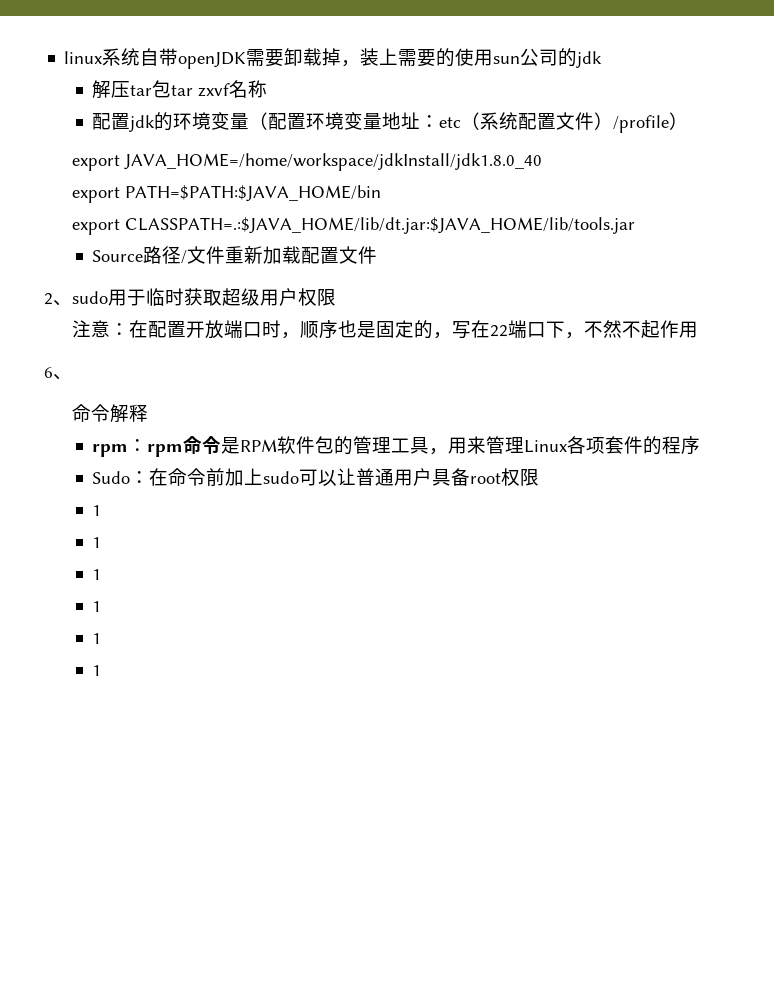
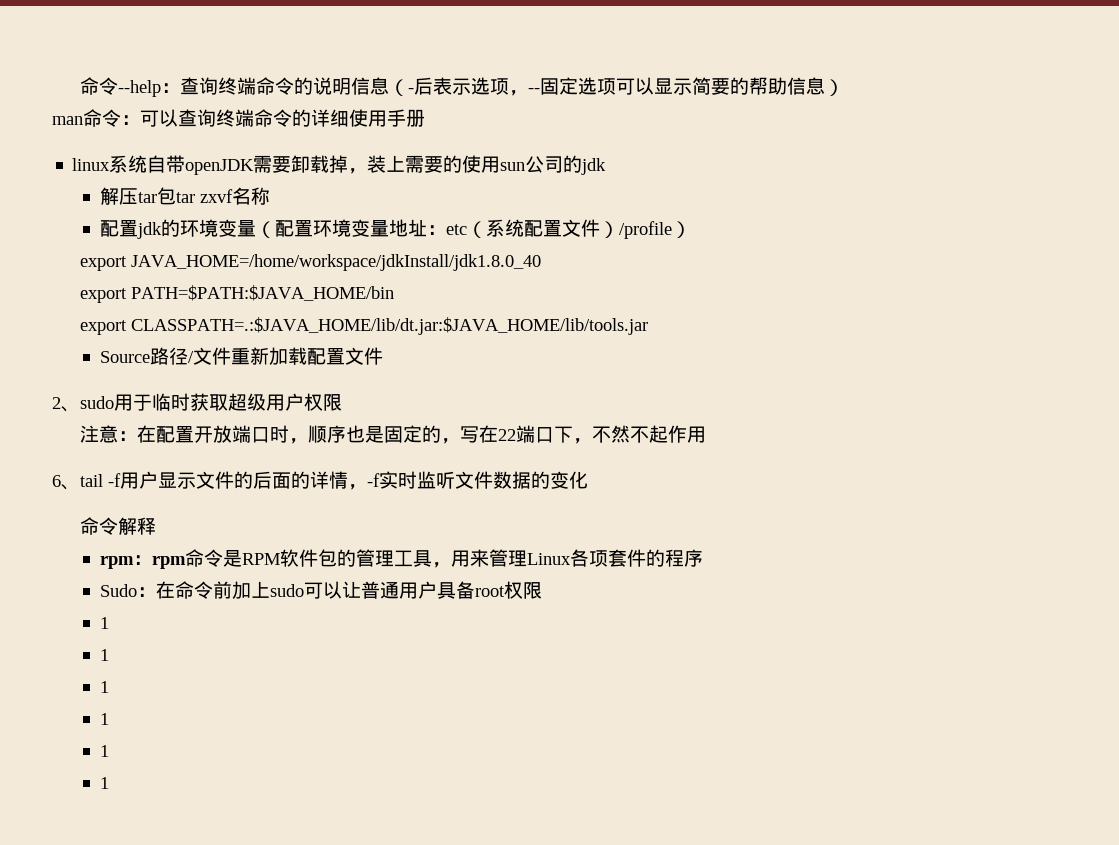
+ 命令--help：查询终端命令的说明信息（-后表示选项，--固定选项可以显示简要的帮助信息）
+ man命令：可以查询终端命令的详细使用手册
- 6、
+ 6、tail -f用户显示文件的后面的详情，-f实时监听文件数据的变化

